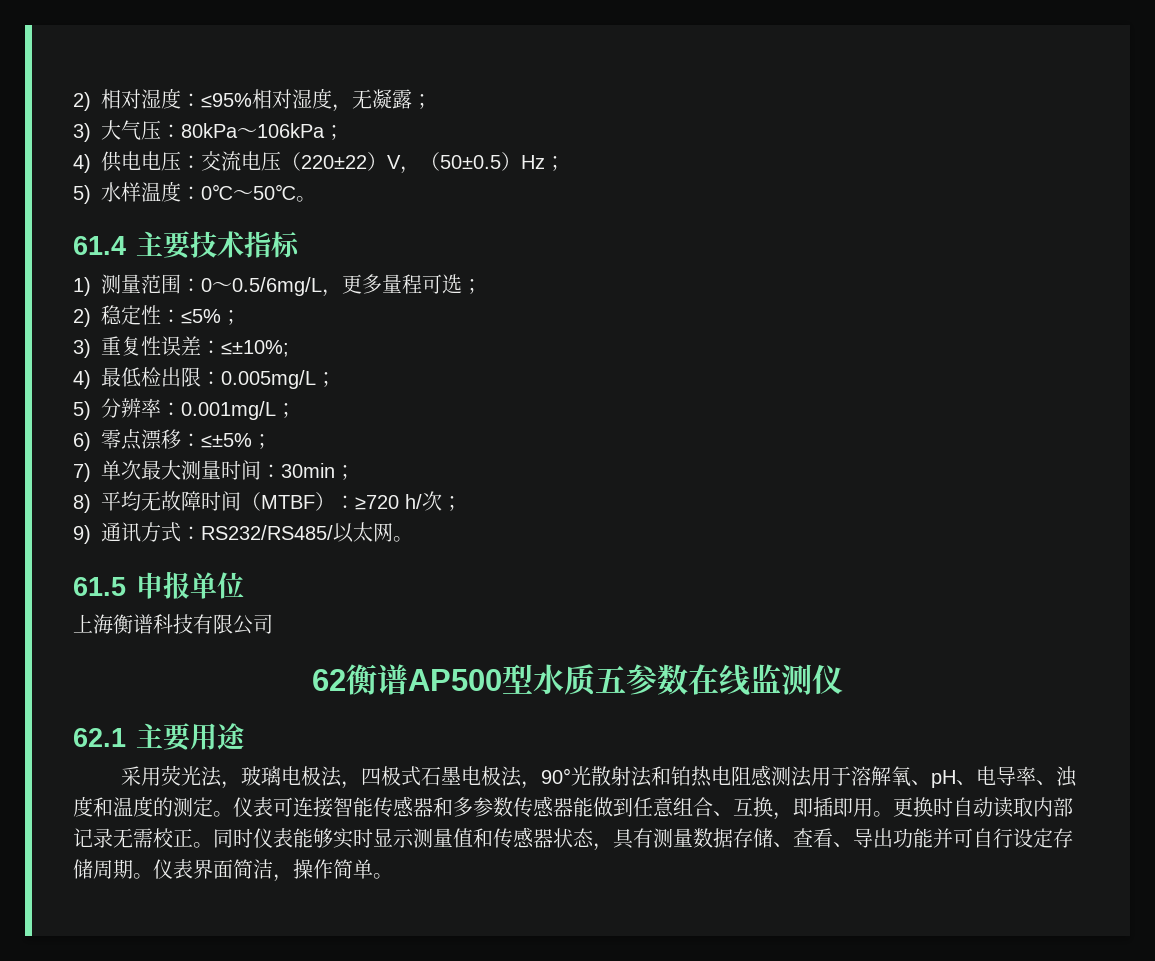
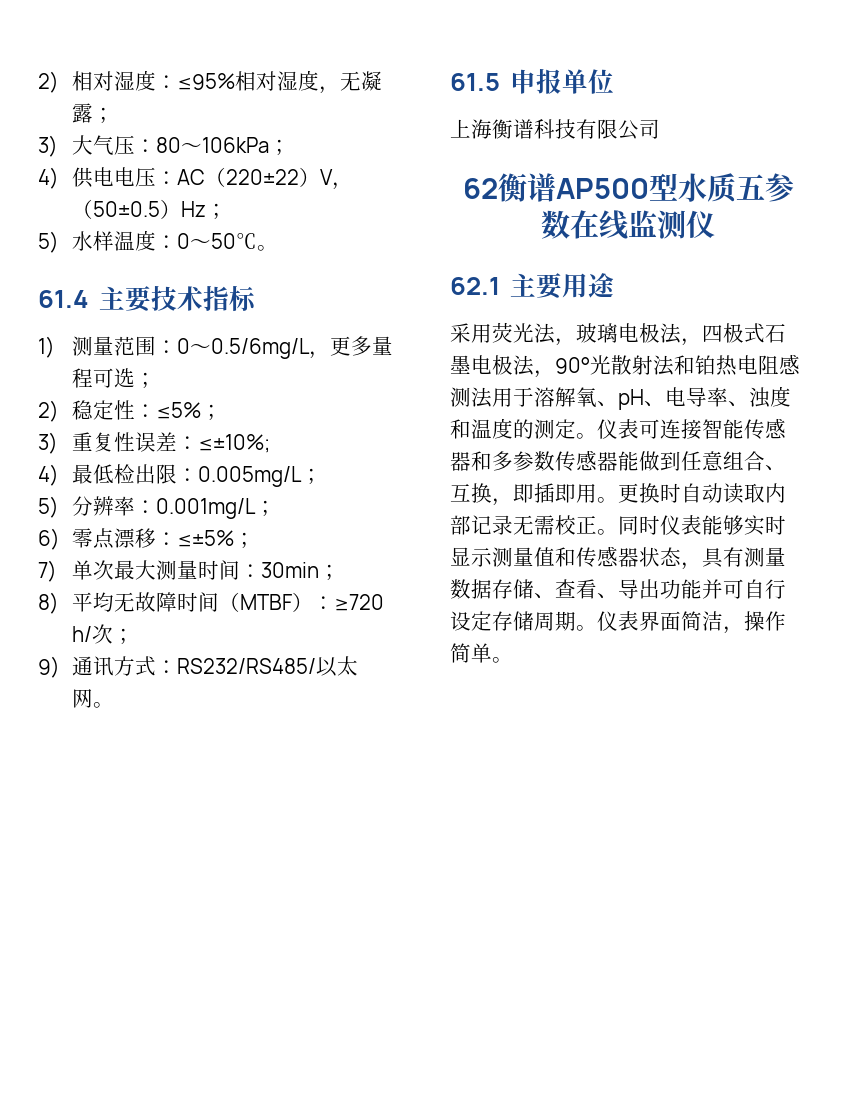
- 3)大气压：80kPa～106kPa；
+ 3)大气压：80～106kPa；
- 4)供电电压：交流电压（220±22）V，（50±0.5）Hz；
+ 4)供电电压：AC（220±22）V，（50±0.5）Hz；
- 5)水样温度：0℃～50℃。
+ 5)水样温度：0～50℃。

